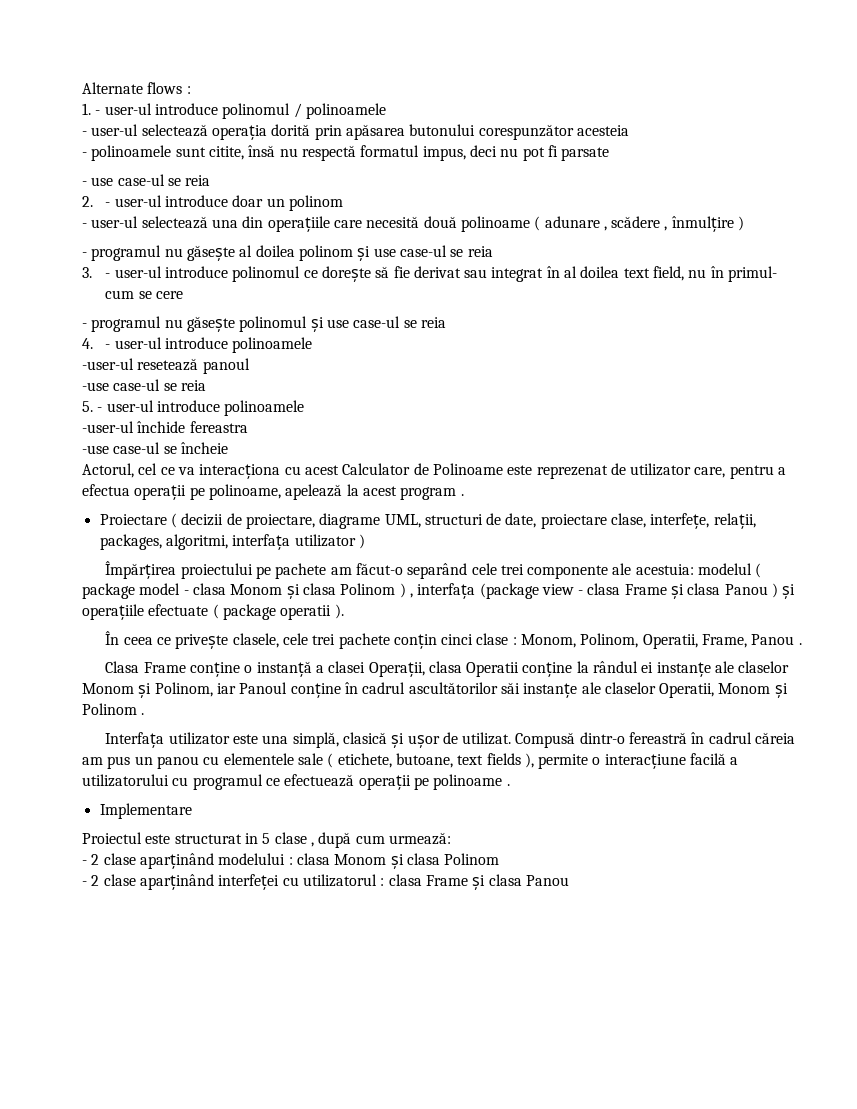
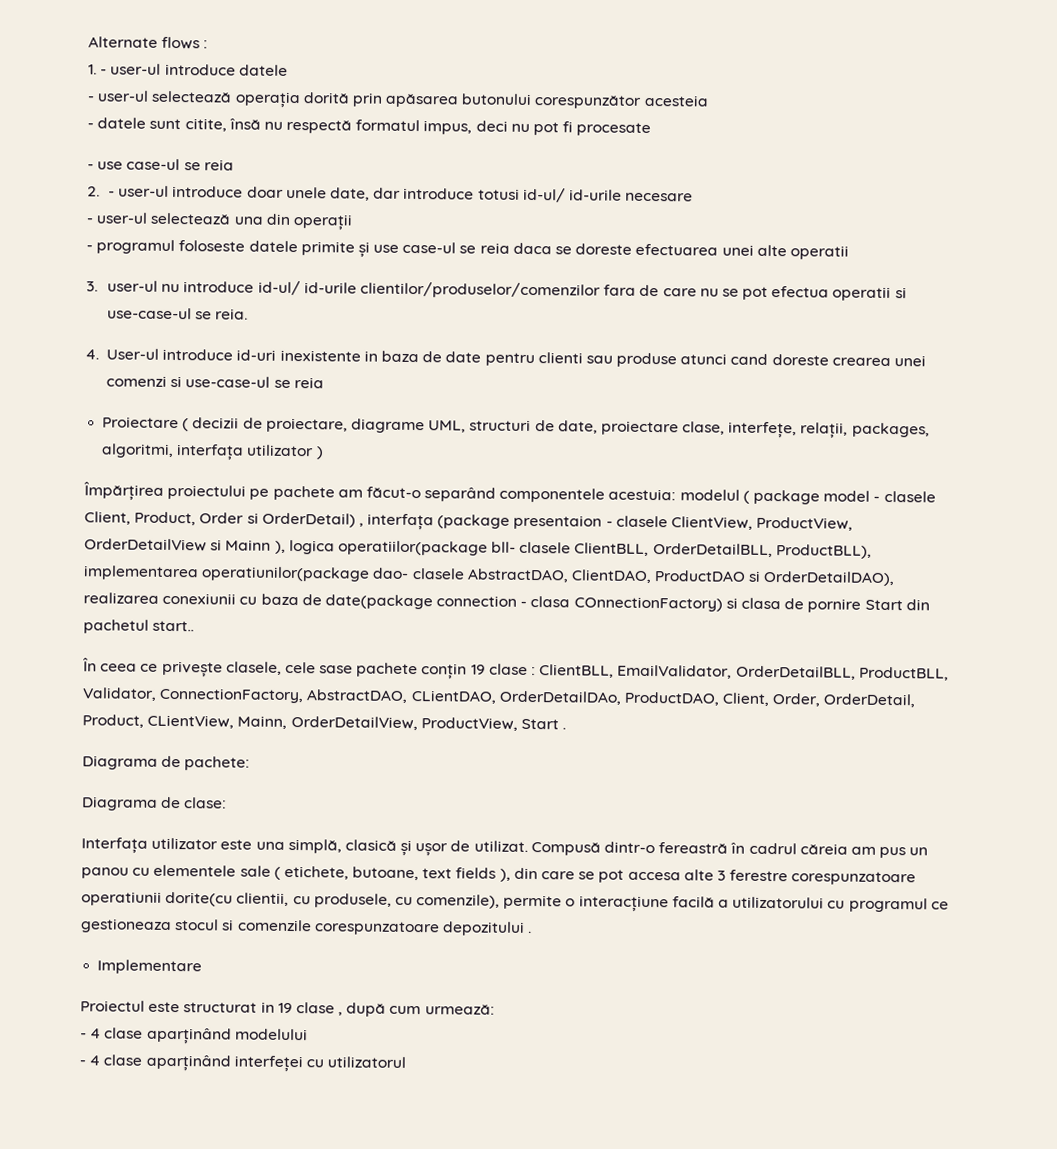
- 1. - user-ul introduce polinomul / polinoamele
+ 1. - user-ul introduce datele
- - polinoamele sunt citite, însă nu respectă formatul impus, deci nu pot fi parsate
+ - datele sunt citite, însă nu respectă formatul impus, deci nu pot fi procesate
- 2. - user-ul introduce doar un polinom
+ 2. - user-ul introduce doar unele date, dar introduce totusi id-ul/ id-urile necesare
- - user-ul selectează una din operațiile care necesită două polinoame ( adunare , scădere , înmulțire )
- - programul nu găsește al doilea polinom și use case-ul se reia
- 3. - user-ul introduce polinomul ce dorește să fie derivat sau integrat în al doilea text field, nu în primul- cum se cere
- - programul nu găsește polinomul și use case-ul se reia
- 4. - user-ul introduce polinoamele
- -user-ul resetează panoul
- -use case-ul se reia
- 5. - user-ul introduce polinoamele
- -user-ul închide fereastra
- -use case-ul se încheie
- Actorul, cel ce va interacționa cu acest Calculator de Polinoame este reprezenat de utilizator care, pentru a efectua operații pe polinoame, apelează la acest program .
+ - user-ul selectează una din operații
+ - programul foloseste datele primite și use case-ul se reia daca se doreste efectuarea unei alte operatii
+ 3. user-ul nu introduce id-ul/ id-urile clientilor/produselor/comenzilor fara de care nu se pot efectua operatii si use-case-ul se reia.
+ 4. User-ul introduce id-uri inexistente in baza de date pentru clienti sau produse atunci cand doreste crearea unei comenzi si use-case-ul se reia
- Împărțirea proiectului pe pachete am făcut-o separând cele trei componente ale acestuia: modelul ( package model - clasa Monom și clasa Polinom ) , interfața (package view - clasa Frame și clasa Panou ) și operațiile efectuate ( package operatii ).
+ Împărțirea proiectului pe pachete am făcut-o separând componentele acestuia: modelul ( package model - clasele Client, Product, Order si OrderDetail) , interfața (package presentaion - clasele ClientView, ProductView, OrderDetailView si Mainn ), logica operatiilor(package bll- clasele ClientBLL, OrderDetailBLL, ProductBLL), implementarea operatiunilor(package dao- clasele AbstractDAO, ClientDAO, ProductDAO si OrderDetailDAO), realizarea conexiunii cu baza de date(package connection - clasa COnnectionFactory) si clasa de pornire Start din pachetul start..
- În ceea ce privește clasele, cele trei pachete conțin cinci clase : Monom, Polinom, Operatii, Frame, Panou .
- Clasa Frame conține o instanță a clasei Operații, clasa Operatii conține la rândul ei instanțe ale claselor Monom și Polinom, iar Panoul conține în cadrul ascultătorilor săi instanțe ale claselor Operatii, Monom și Polinom .
+ În ceea ce privește clasele, cele sase pachete conțin 19 clase : ClientBLL, EmailValidator, OrderDetailBLL, ProductBLL, Validator, ConnectionFactory, AbstractDAO, CLientDAO, OrderDetailDAo, ProductDAO, Client, Order, OrderDetail, Product, CLientView, Mainn, OrderDetailView, ProductView, Start .
+ Diagrama de pachete:
+ Diagrama de clase:
- Compusă dintr-o fereastră în cadrul căreia am pus un panou cu elementele sale ( etichete, butoane, text fields ), permite o interacțiune facilă a utilizatorului cu programul ce efectuează operații pe polinoame .
+ Compusă dintr-o fereastră în cadrul căreia am pus un panou cu elementele sale ( etichete, butoane, text fields ), din care se pot accesa alte 3 ferestre corespunzatoare operatiunii dorite(cu clientii, cu produsele, cu comenzile), permite o interacțiune facilă a utilizatorului cu programul ce gestioneaza stocul si comenzile corespunzatoare depozitului .
- Proiectul este structurat in 5 clase , după cum urmează:
+ Proiectul este structurat in 19 clase , după cum urmează:
- - 2 clase aparținând modelului : clasa Monom și clasa Polinom
- - 2 clase aparținând interfeței cu utilizatorul : clasa Frame și clasa Panou
+ - 4 clase aparținând modelului
+ - 4 clase aparținând interfeței cu utilizatorul

